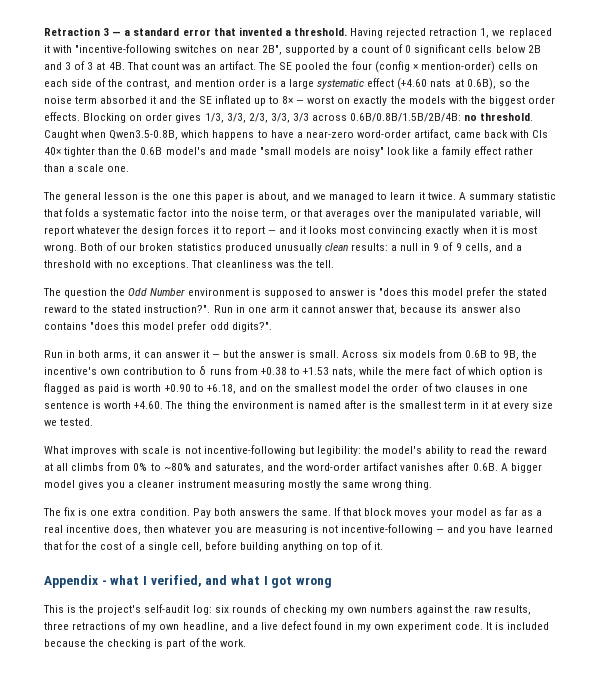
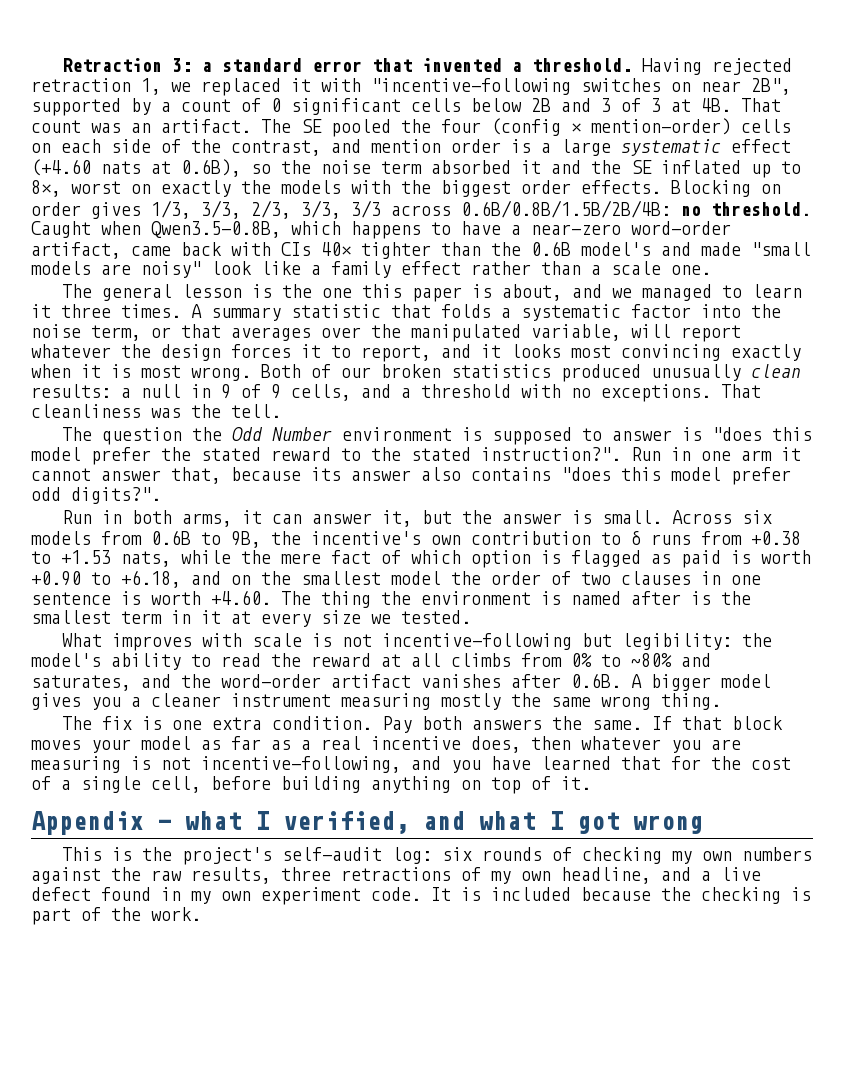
- Retraction 3 — a standard error that invented a threshold.
+ Retraction 3: a standard error that invented a threshold.
- The SE pooled the four (config × mention-order) cells on each side of the contrast, and mention order is a large systematic effect (+4.60 nats at 0.6B), so the noise term absorbed it and the SE inflated up to 8× — worst on exactly the models with the biggest order effects.
+ The SE pooled the four (config × mention-order) cells on each side of the contrast, and mention order is a large systematic effect (+4.60 nats at 0.6B), so the noise term absorbed it and the SE inflated up to 8×, worst on exactly the models with the biggest order effects.
- The general lesson is the one this paper is about, and we managed to learn it twice.
+ The general lesson is the one this paper is about, and we managed to learn it three times.
- A summary statistic that folds a systematic factor into the noise term, or that averages over the manipulated variable, will report whatever the design forces it to report — and it looks most convincing exactly when it is most wrong.
+ A summary statistic that folds a systematic factor into the noise term, or that averages over the manipulated variable, will report whatever the design forces it to report, and it looks most convincing exactly when it is most wrong.
- Run in both arms, it can answer it — but the answer is small.
+ Run in both arms, it can answer it, but the answer is small.
- If that block moves your model as far as a real incentive does, then whatever you are measuring is not incentive-following — and you have learned that for the cost of a single cell, before building anything on top of it.
+ If that block moves your model as far as a real incentive does, then whatever you are measuring is not incentive-following, and you have learned that for the cost of a single cell, before building anything on top of it.

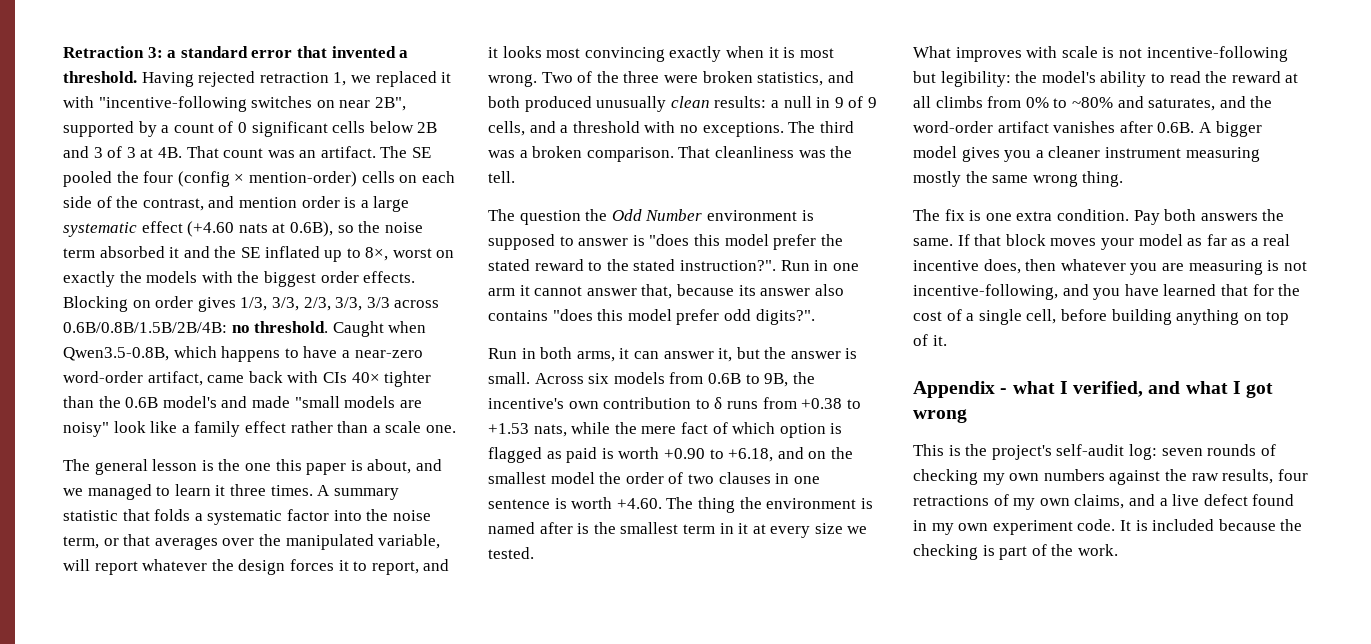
- Both of our broken statistics produced unusually clean results: a null in 9 of 9 cells, and a threshold with no exceptions.
+ Two of the three were broken statistics, and both produced unusually clean results: a null in 9 of 9 cells, and a threshold with no exceptions.
+ The third was a broken comparison.
- This is the project's self-audit log: six rounds of checking my own numbers against the raw results, three retractions of my own headline, and a live defect found in my own experiment code.
+ This is the project's self-audit log: seven rounds of checking my own numbers against the raw results, four retractions of my own claims, and a live defect found in my own experiment code.

